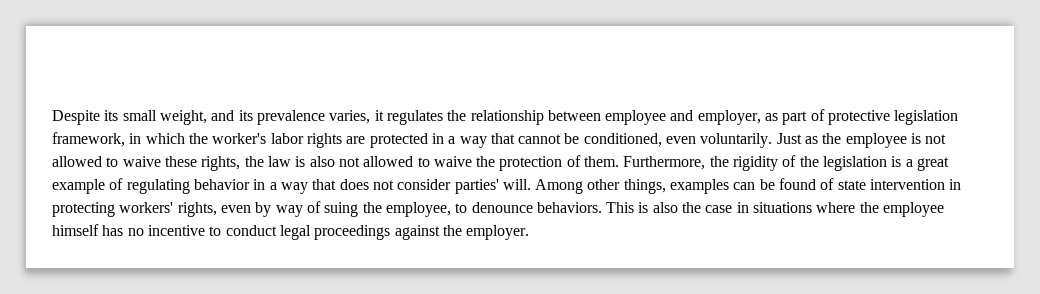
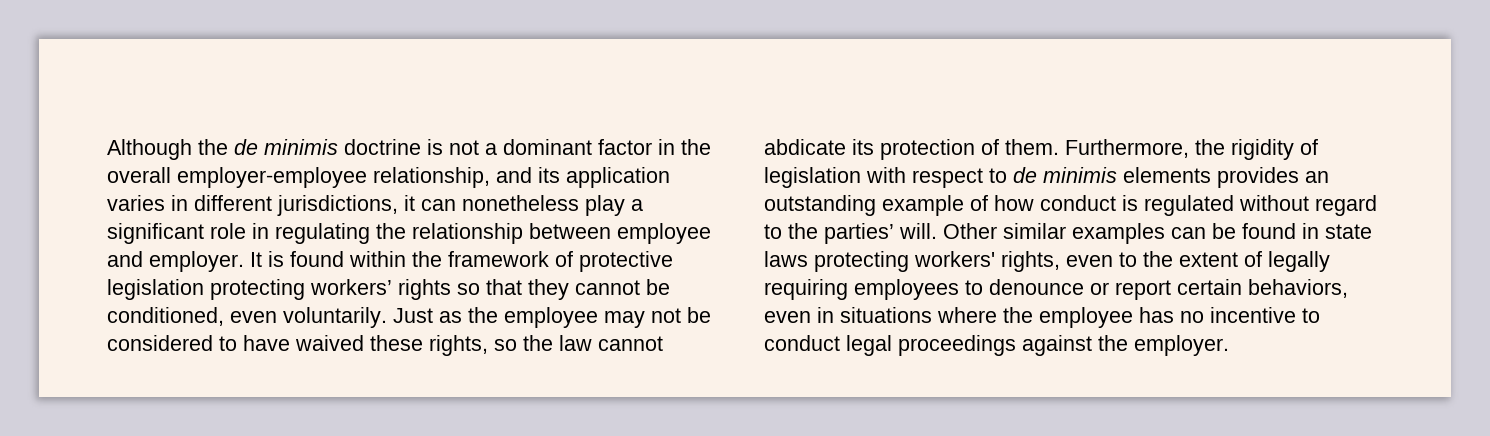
- Despite its small weight, and its prevalence varies, it regulates the relationship between employee and employer, as part of protective legislation framework, in which the worker's labor rights are protected in a way that cannot be conditioned, even voluntarily.
+ Although the de minimis doctrine is not a dominant factor in the overall employer-employee relationship, and its application varies in different jurisdictions, it can nonetheless play a significant role in regulating the relationship between employee and employer. It is found within the framework of protective legislation protecting workers’ rights so that they cannot be conditioned, even voluntarily.
- Just as the employee is not allowed to waive these rights, the law is also not allowed to waive the protection of them.
+ Just as the employee may not be considered to have waived these rights, so the law cannot abdicate its protection of them.
- Furthermore, the rigidity of the legislation is a great example of regulating behavior in a way that does not consider parties' will. Among other things, examples can be found of state intervention in protecting workers' rights, even by way of suing the employee, to denounce behaviors. This is also the case in situations where the employee himself has no incentive to conduct legal proceedings against the employer.
+ Furthermore, the rigidity of legislation with respect to de minimis elements provides an outstanding example of how conduct is regulated without regard to the parties’ will. Other similar examples can be found in state laws protecting workers' rights, even to the extent of legally requiring employees to denounce or report certain behaviors, even in situations where the employee has no incentive to conduct legal proceedings against the employer.

